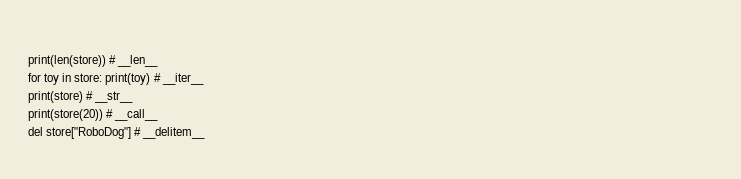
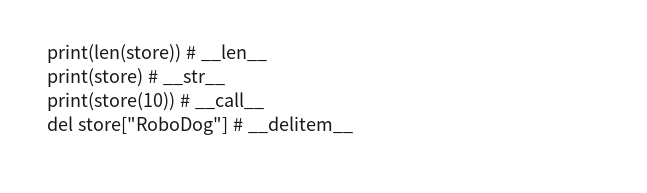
- for toy in store: print(toy) # __iter__
- print(store(20)) # __call__
+ print(store(10)) # __call__

